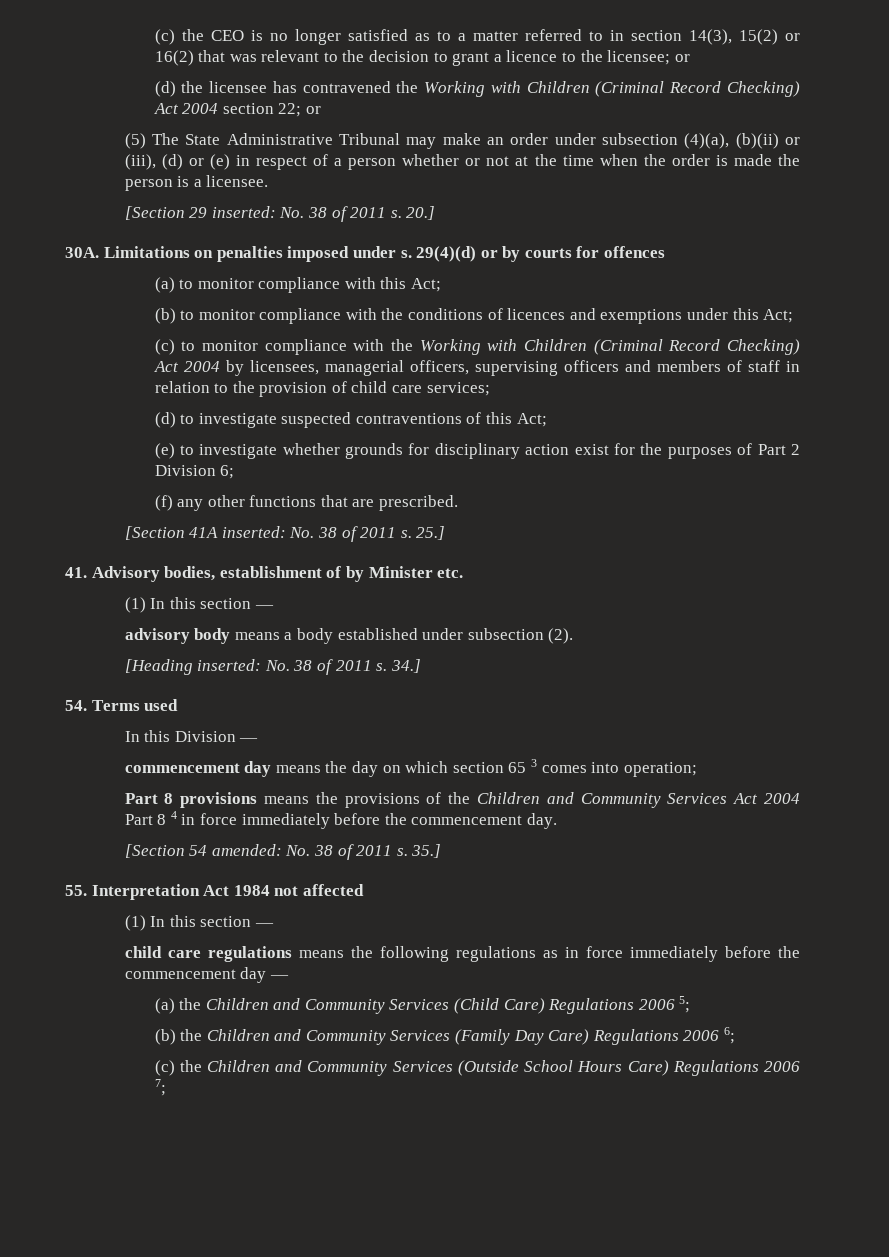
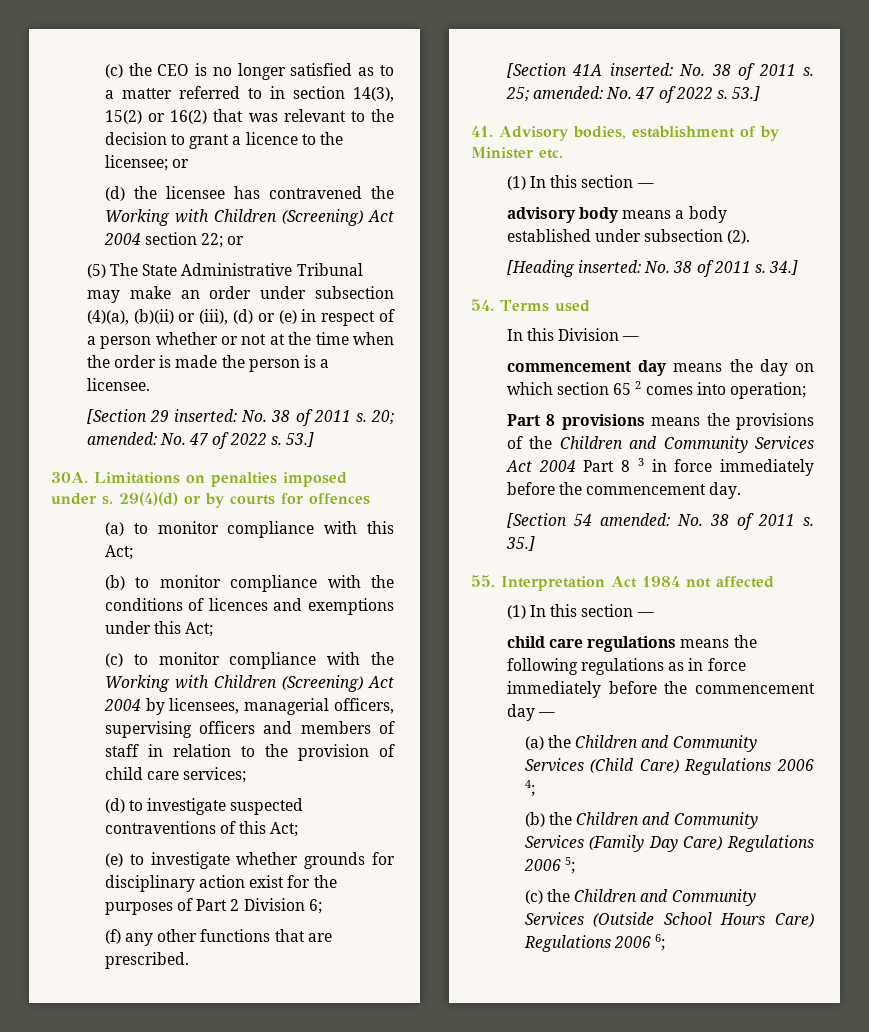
- (d) the licensee has contravened the Working with Children (Criminal Record Checking) Act 2004 section 22; or
+ (d) the licensee has contravened the Working with Children (Screening) Act 2004 section 22; or
- 20.]
+ 20; amended: No. 47 of 2022 s. 53.]
- (c) to monitor compliance with the Working with Children (Criminal Record Checking) Act 2004 by licensees, managerial officers, supervising officers and members of staff in relation to the provision of child care services;
+ (c) to monitor compliance with the Working with Children (Screening) Act 2004 by licensees, managerial officers, supervising officers and members of staff in relation to the provision of child care services;
- 25.]
+ 25; amended: No. 47 of 2022 s. 53.]
- commencement day means the day on which section 65 3 comes into operation;
+ commencement day means the day on which section 65 2 comes into operation;
- Part 8 provisions means the provisions of the Children and Community Services Act 2004 Part 8 4 in force immediately before the commencement day.
+ Part 8 provisions means the provisions of the Children and Community Services Act 2004 Part 8 3 in force immediately before the commencement day.
- (a) the Children and Community Services (Child Care) Regulations 2006 5;
+ (a) the Children and Community Services (Child Care) Regulations 2006 4;
- (b) the Children and Community Services (Family Day Care) Regulations 2006 6;
+ (b) the Children and Community Services (Family Day Care) Regulations 2006 5;
- (c) the Children and Community Services (Outside School Hours Care) Regulations 2006 7;
+ (c) the Children and Community Services (Outside School Hours Care) Regulations 2006 6;

